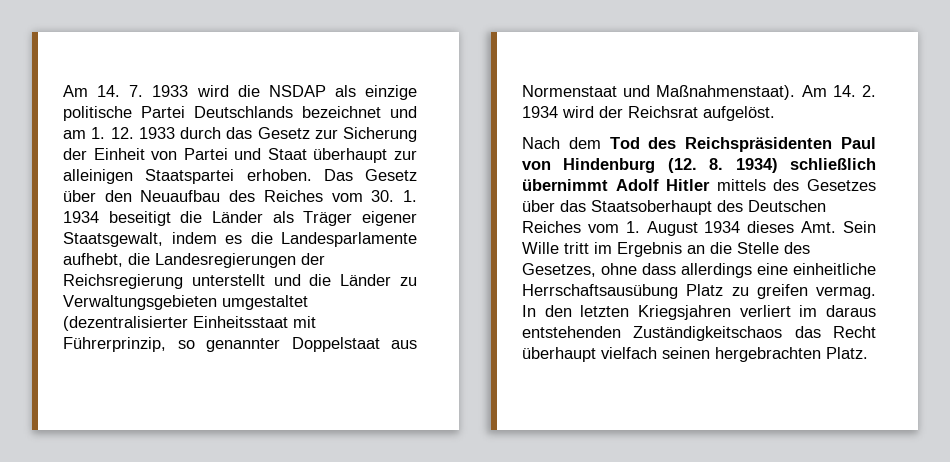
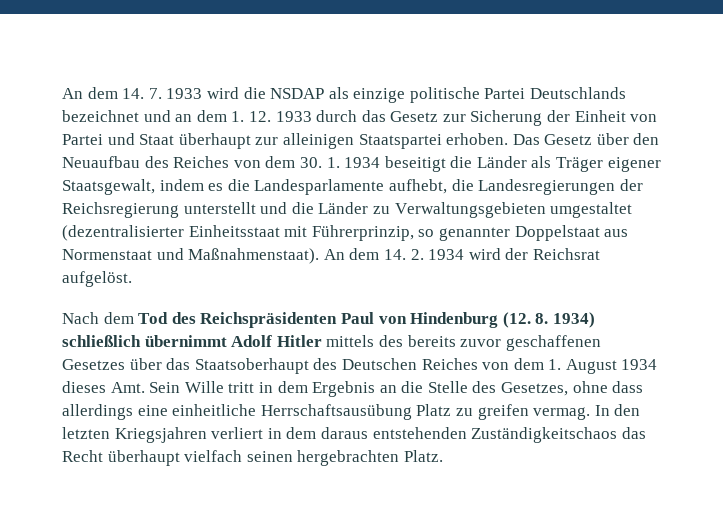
- Am 14. 7. 1933 wird die NSDAP als einzige politische Partei Deutschlands bezeichnet und am 1. 12. 1933 durch das Gesetz zur Sicherung der Einheit von Partei und Staat überhaupt zur alleinigen Staatspartei erhoben.
+ An dem 14. 7. 1933 wird die NSDAP als einzige politische Partei Deutschlands bezeichnet und an dem 1. 12. 1933 durch das Gesetz zur Sicherung der Einheit von Partei und Staat überhaupt zur alleinigen Staatspartei erhoben.
- Das Gesetz über den Neuaufbau des Reiches vom 30. 1. 1934 beseitigt die Länder als Träger eigener Staatsgewalt, indem es die Landesparlamente aufhebt, die Landesregierungen der Reichsregierung unterstellt und die Länder zu Verwaltungsgebieten umgestaltet (dezentralisierter Einheitsstaat mit Führerprinzip, so genannter Doppelstaat aus Normenstaat und Maßnahmenstaat).
+ Das Gesetz über den Neuaufbau des Reiches von dem 30. 1. 1934 beseitigt die Länder als Träger eigener Staatsgewalt, indem es die Landesparlamente aufhebt, die Landesregierungen der Reichsregierung unterstellt und die Länder zu Verwaltungsgebieten umgestaltet (dezentralisierter Einheitsstaat mit Führerprinzip, so genannter Doppelstaat aus Normenstaat und Maßnahmenstaat).
- Am 14. 2. 1934 wird der Reichsrat aufgelöst.
+ An dem 14. 2. 1934 wird der Reichsrat aufgelöst.
- Nach dem Tod des Reichspräsidenten Paul von Hindenburg (12. 8. 1934) schließlich übernimmt Adolf Hitler mittels des Gesetzes über das Staatsoberhaupt des Deutschen Reiches vom 1. August 1934 dieses Amt. Sein Wille tritt im Ergebnis an die Stelle des Gesetzes, ohne dass allerdings eine einheitliche Herrschaftsausübung Platz zu greifen vermag.
+ Nach dem Tod des Reichspräsidenten Paul von Hindenburg (12. 8. 1934) schließlich übernimmt Adolf Hitler mittels des bereits zuvor geschaffenen Gesetzes über das Staatsoberhaupt des Deutschen Reiches von dem 1. August 1934 dieses Amt. Sein Wille tritt in dem Ergebnis an die Stelle des Gesetzes, ohne dass allerdings eine einheitliche Herrschaftsausübung Platz zu greifen vermag.
- In den letzten Kriegsjahren verliert im daraus entstehenden Zuständigkeitschaos das Recht überhaupt vielfach seinen hergebrachten Platz.
+ In den letzten Kriegsjahren verliert in dem daraus entstehenden Zuständigkeitschaos das Recht überhaupt vielfach seinen hergebrachten Platz.

